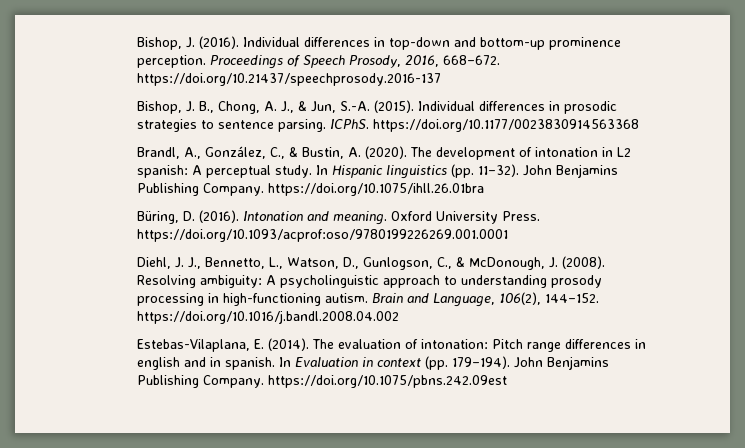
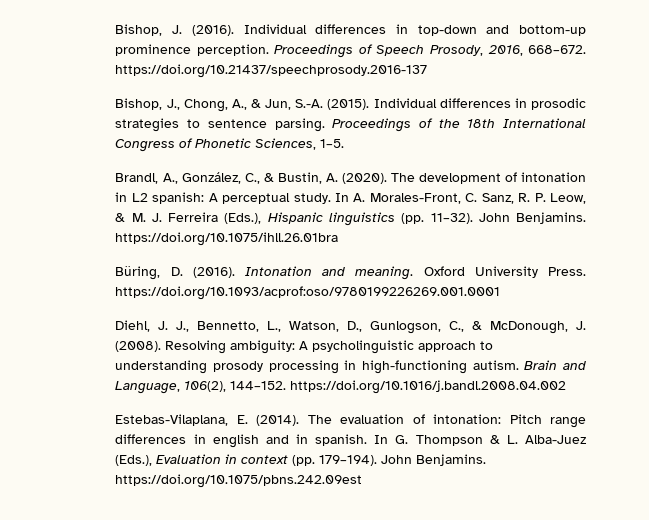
- Bishop, J. B., Chong, A. J., & Jun, S.-A. (2015).
+ Bishop, J., Chong, A., & Jun, S.-A. (2015).
- ICPhS. https://doi.org/10.1177/0023830914563368
+ Proceedings of the 18th International Congress of Phonetic Sciences, 1–5.
- In Hispanic linguistics (pp. 11–32).
+ In A. Morales-Front, C. Sanz, R. P. Leow, & M. J. Ferreira (Eds.), Hispanic linguistics (pp. 11–32).
- John Benjamins Publishing Company. https://doi.org/10.1075/ihll.26.01bra
+ John Benjamins. https://doi.org/10.1075/ihll.26.01bra
- In Evaluation in context (pp. 179–194).
+ In G. Thompson & L. Alba-Juez (Eds.), Evaluation in context (pp. 179–194).
- John Benjamins Publishing Company. https://doi.org/10.1075/pbns.242.09est
+ John Benjamins. https://doi.org/10.1075/pbns.242.09est

